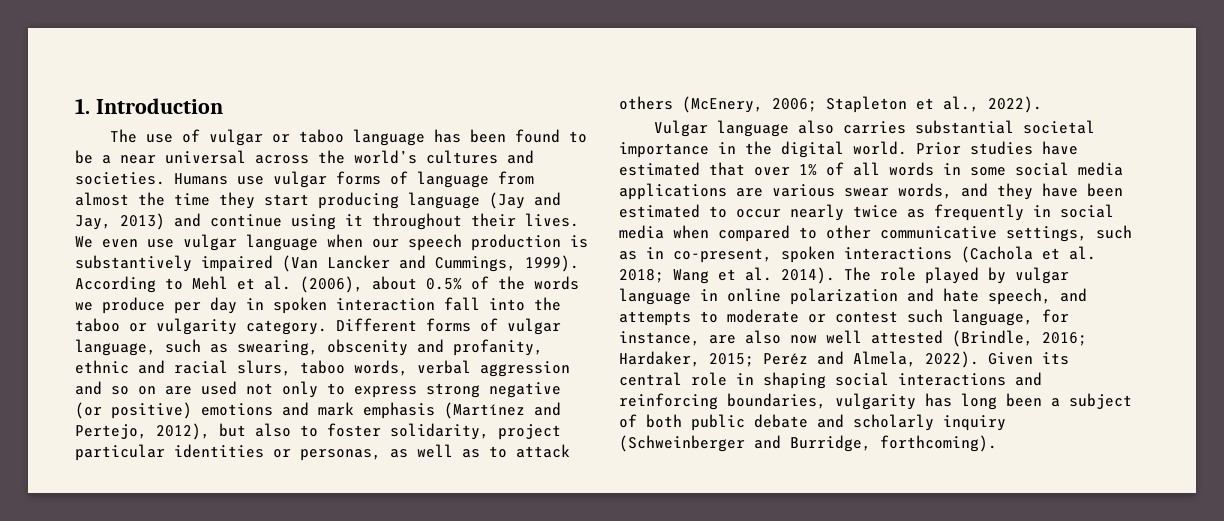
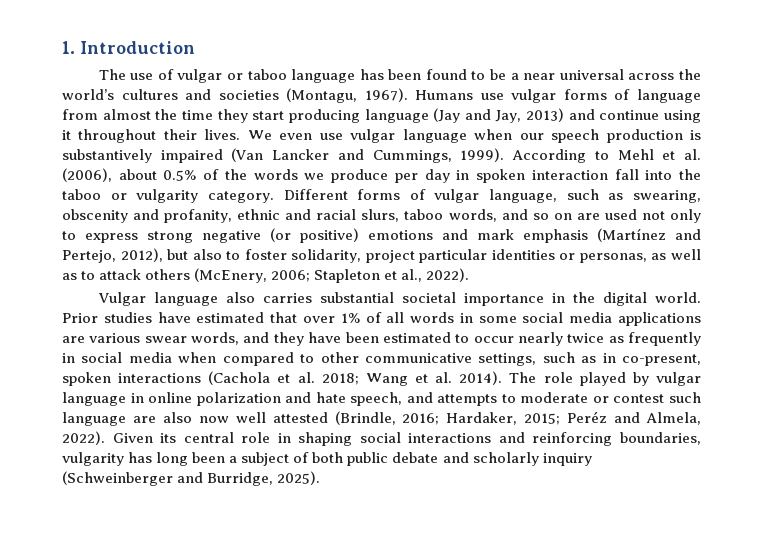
- The use of vulgar or taboo language has been found to be a near universal across the world’s cultures and societies.
+ The use of vulgar or taboo language has been found to be a near universal across the world’s cultures and societies (Montagu, 1967).
- Different forms of vulgar language, such as swearing, obscenity and profanity, ethnic and racial slurs, taboo words, verbal aggression and so on are used not only to express strong negative (or positive) emotions and mark emphasis (Martínez and Pertejo, 2012), but also to foster solidarity, project particular identities or personas, as well as to attack others (McEnery, 2006; Stapleton et al., 2022).
+ Different forms of vulgar language, such as swearing, obscenity and profanity, ethnic and racial slurs, taboo words, and so on are used not only to express strong negative (or positive) emotions and mark emphasis (Martínez and Pertejo, 2012), but also to foster solidarity, project particular identities or personas, as well as to attack others (McEnery, 2006; Stapleton et al., 2022).
- The role played by vulgar language in online polarization and hate speech, and attempts to moderate or contest such language, for instance, are also now well attested (Brindle, 2016; Hardaker, 2015; Peréz and Almela, 2022).
+ The role played by vulgar language in online polarization and hate speech, and attempts to moderate or contest such language are also now well attested (Brindle, 2016; Hardaker, 2015; Peréz and Almela, 2022).
- Given its central role in shaping social interactions and reinforcing boundaries, vulgarity has long been a subject of both public debate and scholarly inquiry (Schweinberger and Burridge, forthcoming).
+ Given its central role in shaping social interactions and reinforcing boundaries, vulgarity has long been a subject of both public debate and scholarly inquiry (Schweinberger and Burridge, 2025).

